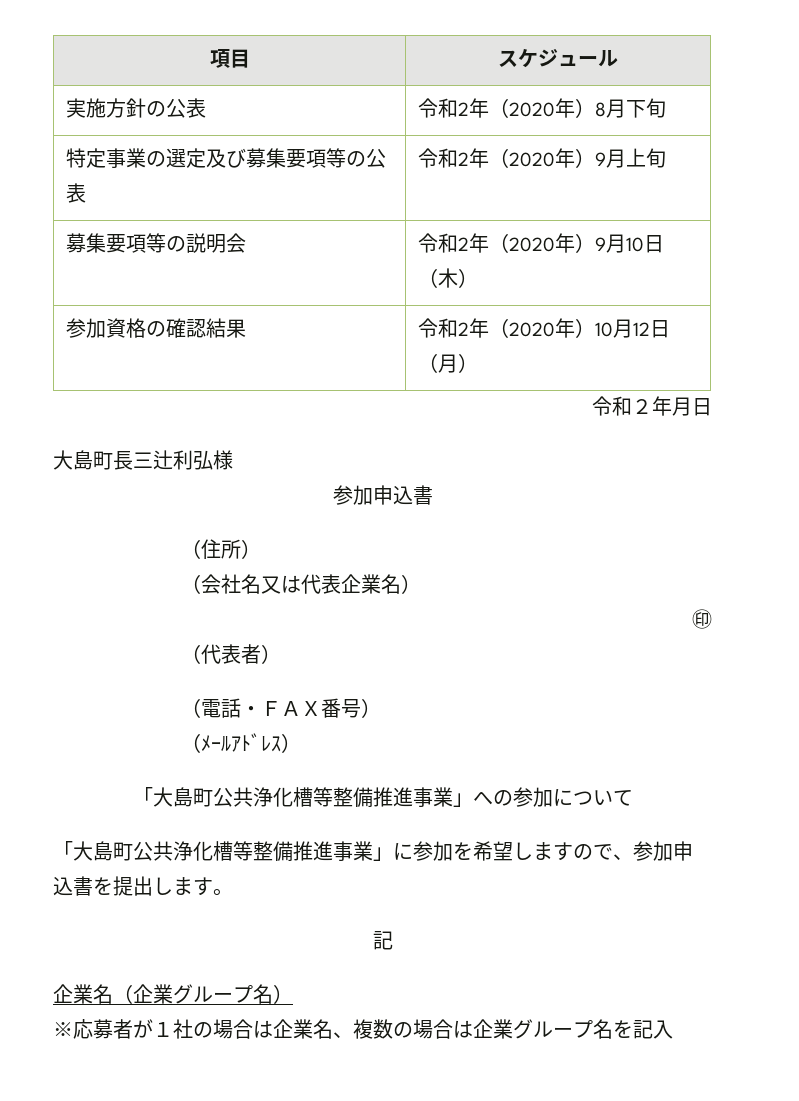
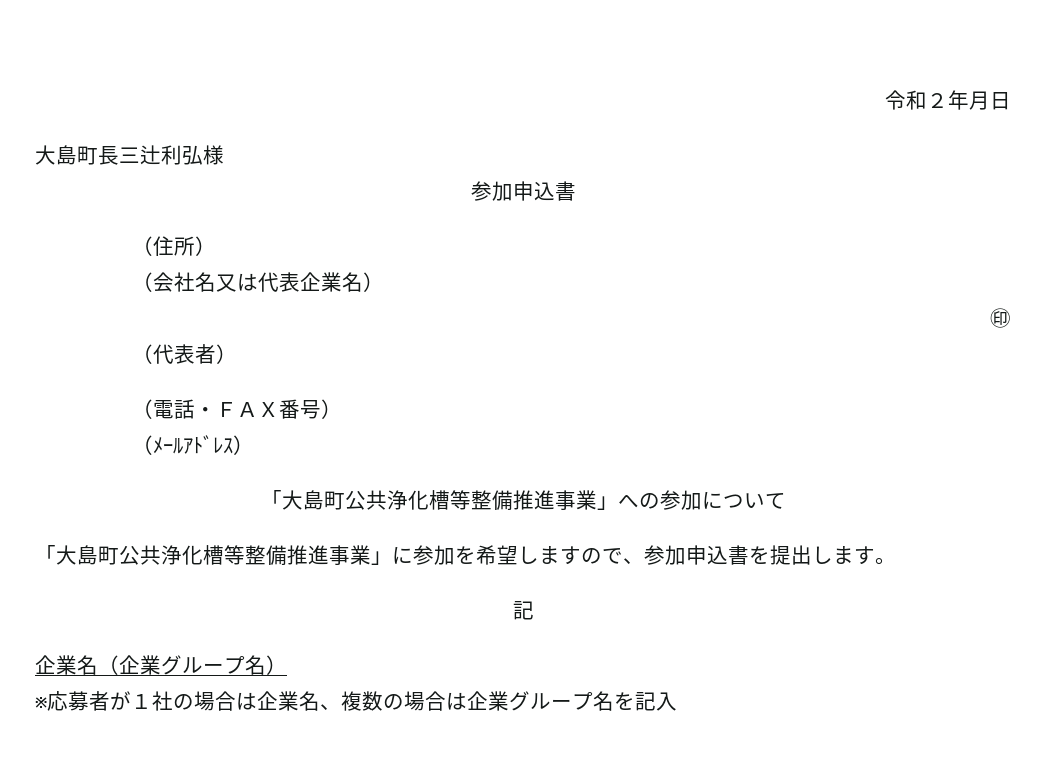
- 項目 | スケジュール
- 実施方針の公表 | 令和2年（2020年）8月下旬
- 特定事業の選定及び募集要項等の公表 | 令和2年（2020年）9月上旬
- 募集要項等の説明会 | 令和2年（2020年）9月10日（木）
- 参加資格の確認結果 | 令和2年（2020年）10月12日（月）

